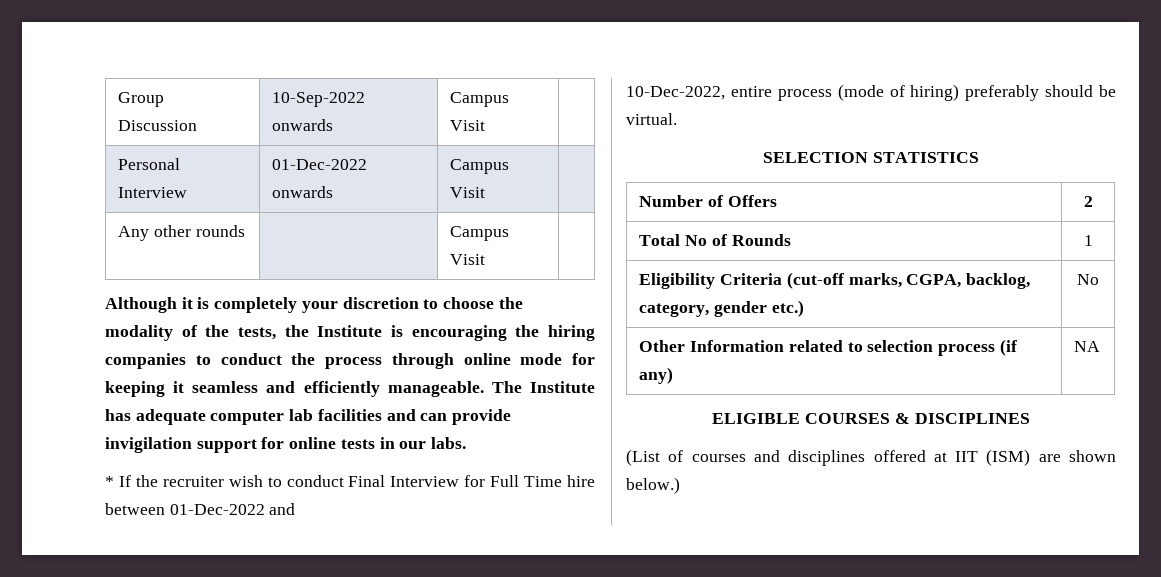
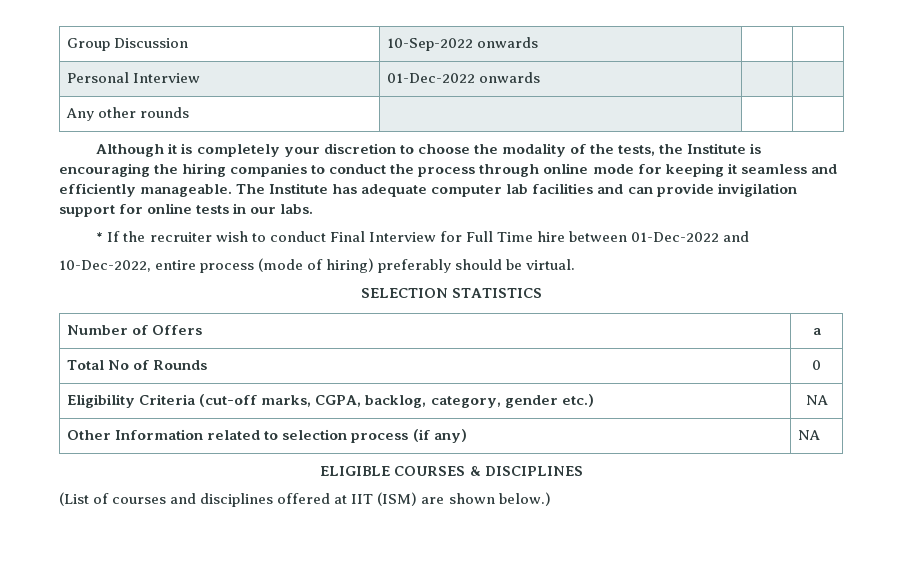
- Group Discussion | 10-Sep-2022 onwards | Campus Visit |
+ Group Discussion | 10-Sep-2022 onwards | |
- Personal Interview | 01-Dec-2022 onwards | Campus Visit |
+ Personal Interview | 01-Dec-2022 onwards | |
- Any other rounds | | Campus Visit |
+ Any other rounds | | |
- Number of Offers | 2
+ Number of Offers | a
- Total No of Rounds | 1
+ Total No of Rounds | 0
- Eligibility Criteria (cut-off marks, CGPA, backlog, category, gender etc.) | No
+ Eligibility Criteria (cut-off marks, CGPA, backlog, category, gender etc.) | NA

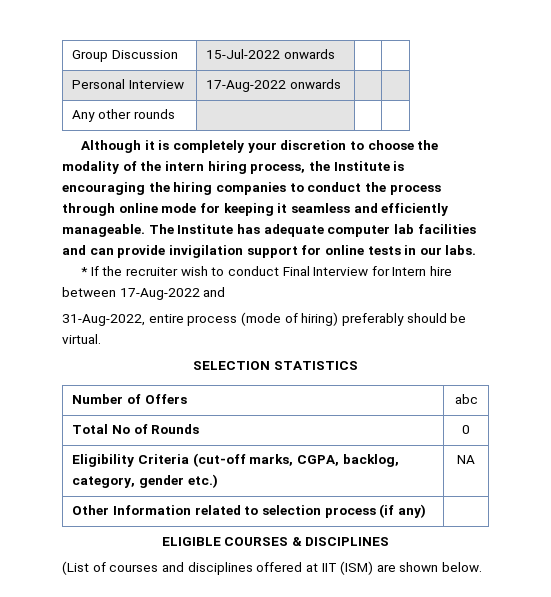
- Group Discussion | 10-Sep-2022 onwards | |
+ Group Discussion | 15-Jul-2022 onwards | |
- Personal Interview | 01-Dec-2022 onwards | |
+ Personal Interview | 17-Aug-2022 onwards | |
- Although it is completely your discretion to choose the modality of the tests, the Institute is encouraging the hiring companies to conduct the process through online mode for keeping it seamless and efficiently manageable.
+ Although it is completely your discretion to choose the modality of the intern hiring process, the Institute is encouraging the hiring companies to conduct the process through online mode for keeping it seamless and efficiently manageable.
- * If the recruiter wish to conduct Final Interview for Full Time hire between 01-Dec-2022 and
+ * If the recruiter wish to conduct Final Interview for Intern hire between 17-Aug-2022 and
- 10-Dec-2022, entire process (mode of hiring) preferably should be virtual.
+ 31-Aug-2022, entire process (mode of hiring) preferably should be virtual.
- Number of Offers | a
+ Number of Offers | abc
- Other Information related to selection process (if any) | NA
+ Other Information related to selection process (if any) |
- (List of courses and disciplines offered at IIT (ISM) are shown below.)
+ (List of courses and disciplines offered at IIT (ISM) are shown below.

